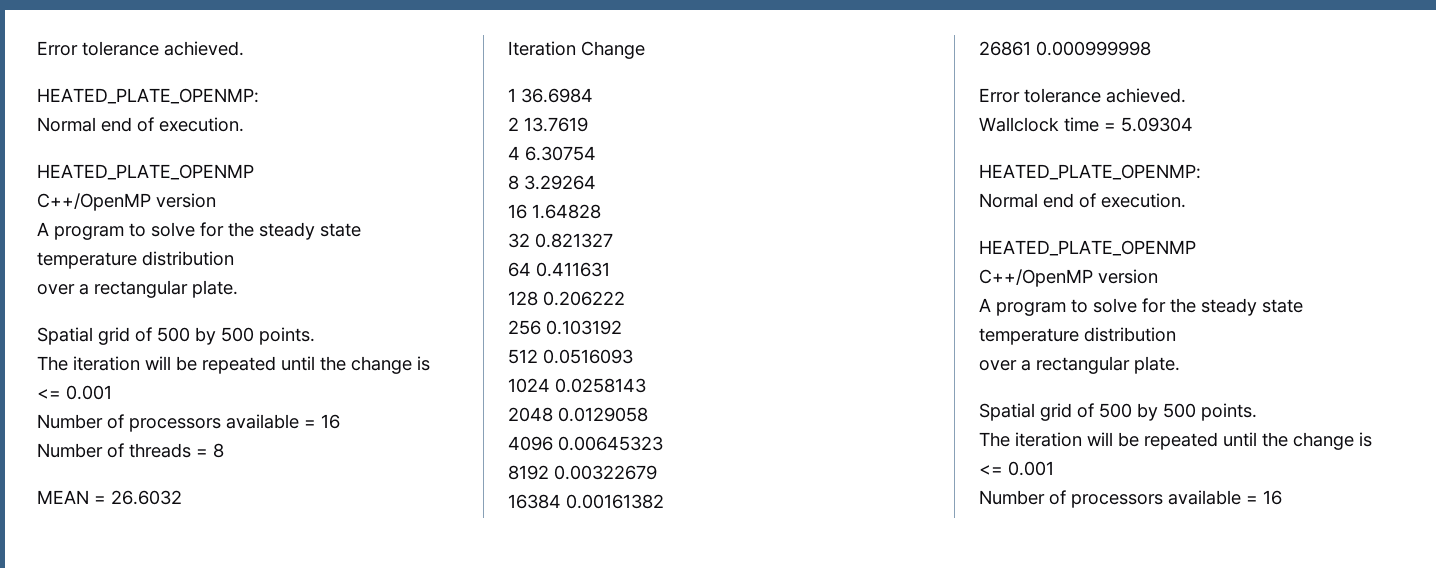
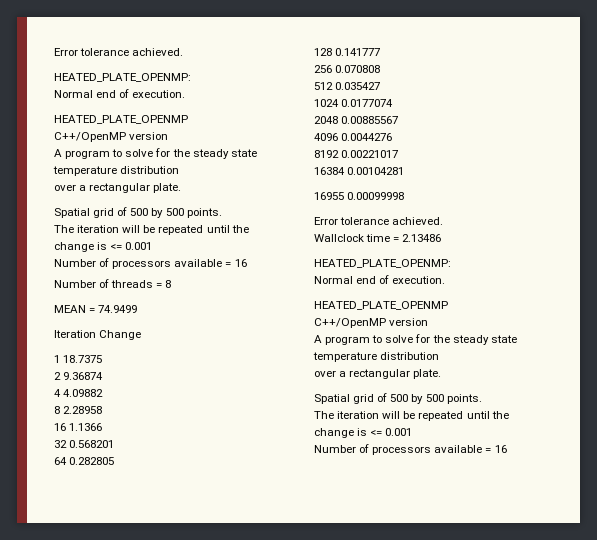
- MEAN = 26.6032
+ MEAN = 74.9499
- 1 36.6984
+ 1 18.7375
- 2 13.7619
+ 2 9.36874
- 4 6.30754
- 8 3.29264
- 16 1.64828
+ 4 4.09882
+ 8 2.28958
+ 16 1.1366
- 32 0.821327
+ 32 0.568201
- 64 0.411631
+ 64 0.282805
- 128 0.206222
+ 128 0.141777
- 256 0.103192
+ 256 0.070808
- 512 0.0516093
+ 512 0.035427
- 1024 0.0258143
+ 1024 0.0177074
- 2048 0.0129058
+ 2048 0.00885567
- 4096 0.00645323
+ 4096 0.0044276
- 8192 0.00322679
+ 8192 0.00221017
- 16384 0.00161382
- 26861 0.000999998
+ 16384 0.00104281
+ 16955 0.00099998
- Wallclock time = 5.09304
+ Wallclock time = 2.13486

